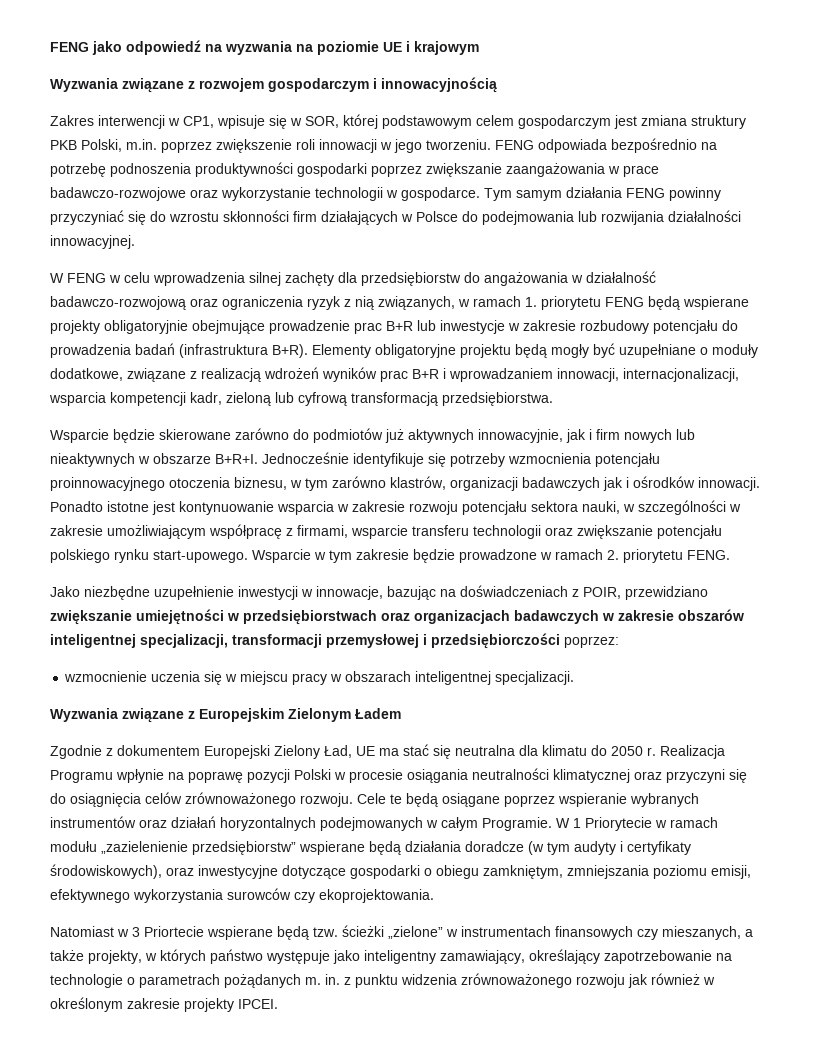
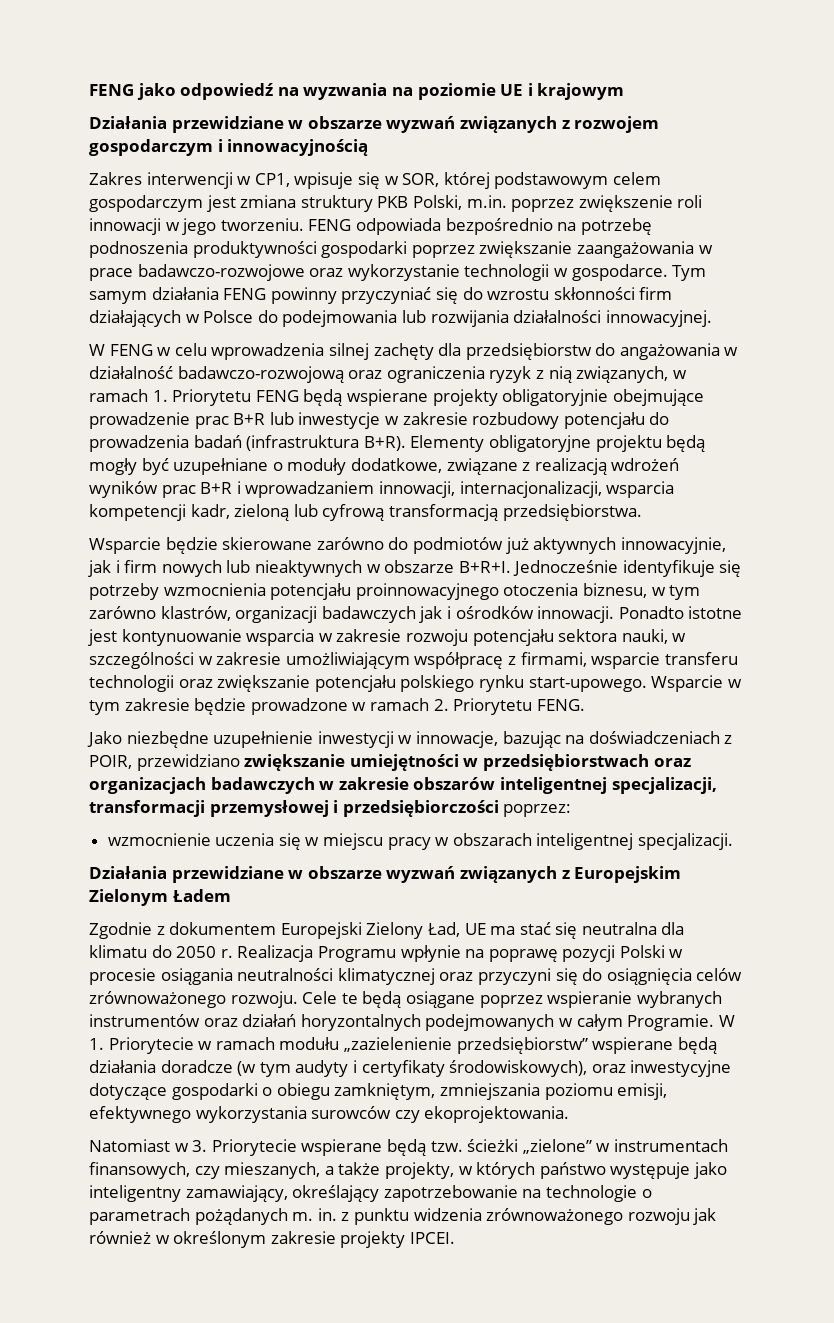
- Wyzwania związane z rozwojem gospodarczym i innowacyjnością
+ Działania przewidziane w obszarze wyzwań związanych z rozwojem gospodarczym i innowacyjnością
- W FENG w celu wprowadzenia silnej zachęty dla przedsiębiorstw do angażowania w działalność badawczo-rozwojową oraz ograniczenia ryzyk z nią związanych, w ramach 1. priorytetu FENG będą wspierane projekty obligatoryjnie obejmujące prowadzenie prac B+R lub inwestycje w zakresie rozbudowy potencjału do prowadzenia badań (infrastruktura B+R).
+ W FENG w celu wprowadzenia silnej zachęty dla przedsiębiorstw do angażowania w działalność badawczo-rozwojową oraz ograniczenia ryzyk z nią związanych, w ramach 1. Priorytetu FENG będą wspierane projekty obligatoryjnie obejmujące prowadzenie prac B+R lub inwestycje w zakresie rozbudowy potencjału do prowadzenia badań (infrastruktura B+R).
- Wsparcie w tym zakresie będzie prowadzone w ramach 2. priorytetu FENG.
+ Wsparcie w tym zakresie będzie prowadzone w ramach 2. Priorytetu FENG.
- Wyzwania związane z Europejskim Zielonym Ładem
+ Działania przewidziane w obszarze wyzwań związanych z Europejskim Zielonym Ładem
- W 1 Priorytecie w ramach modułu „zazielenienie przedsiębiorstw” wspierane będą działania doradcze (w tym audyty i certyfikaty środowiskowych), oraz inwestycyjne dotyczące gospodarki o obiegu zamkniętym, zmniejszania poziomu emisji, efektywnego wykorzystania surowców czy ekoprojektowania.
+ W 1. Priorytecie w ramach modułu „zazielenienie przedsiębiorstw” wspierane będą działania doradcze (w tym audyty i certyfikaty środowiskowych), oraz inwestycyjne dotyczące gospodarki o obiegu zamkniętym, zmniejszania poziomu emisji, efektywnego wykorzystania surowców czy ekoprojektowania.
- Natomiast w 3 Priortecie wspierane będą tzw. ścieżki „zielone” w instrumentach finansowych czy mieszanych, a także projekty, w których państwo występuje jako inteligentny zamawiający, określający zapotrzebowanie na technologie o parametrach pożądanych m. in. z punktu widzenia zrównoważonego rozwoju jak również w określonym zakresie projekty IPCEI.
+ Natomiast w 3. Priorytecie wspierane będą tzw. ścieżki „zielone” w instrumentach finansowych, czy mieszanych, a także projekty, w których państwo występuje jako inteligentny zamawiający, określający zapotrzebowanie na technologie o parametrach pożądanych m. in. z punktu widzenia zrównoważonego rozwoju jak również w określonym zakresie projekty IPCEI.

